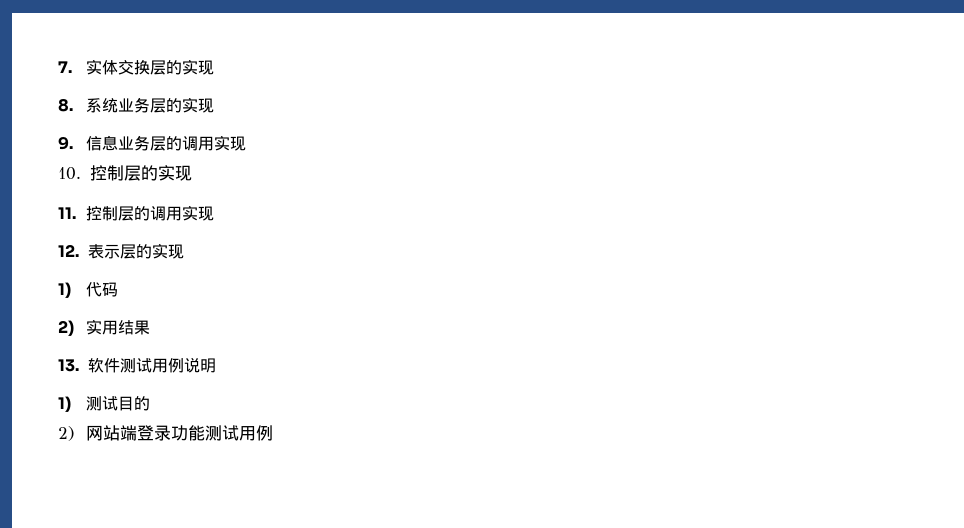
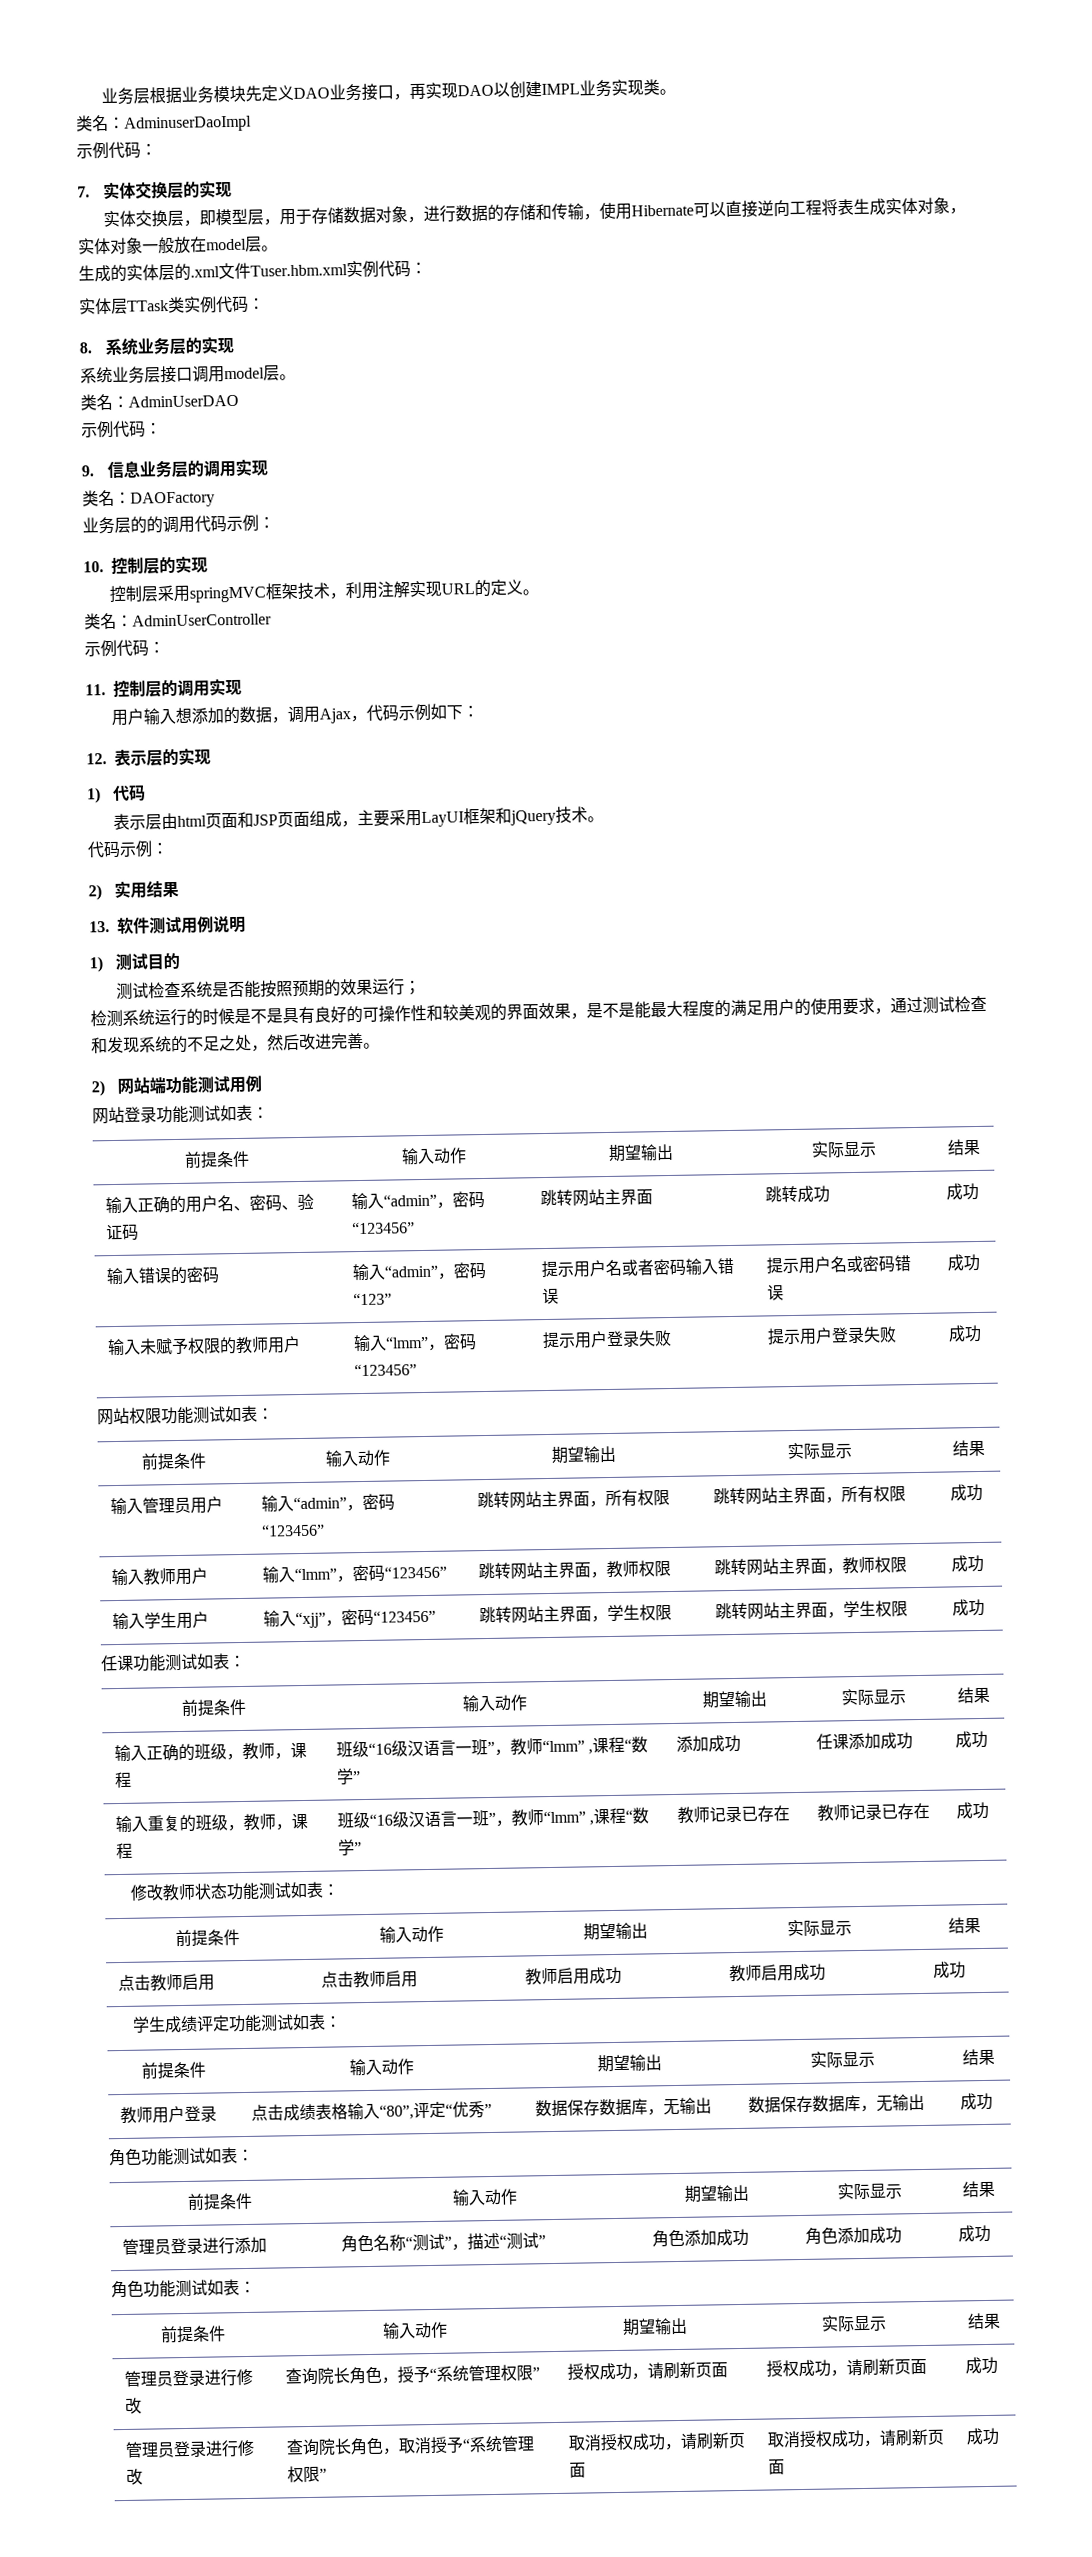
+ 业务层根据业务模块先定义DAO业务接口，再实现DAO以创建IMPL业务实现类。
+ 类名：AdminuserDaoImpl
+ 示例代码：
+ 实体交换层，即模型层，用于存储数据对象，进行数据的存储和传输，使用Hibernate可以直接逆向工程将表生成实体对象，实体对象一般放在model层。
+ 生成的实体层的.xml文件Tuser.hbm.xml实例代码：
+ 实体层TTask类实例代码：
+ 系统业务层接口调用model层。
+ 类名：AdminUserDAO
+ 示例代码：
+ 类名：DAOFactory
+ 业务层的的调用代码示例：
  10.控制层的实现
+ 控制层采用springMVC框架技术，利用注解实现URL的定义。
+ 类名：AdminUserController
+ 示例代码：
+ 用户输入想添加的数据，调用Ajax，代码示例如下：
+ 表示层由html页面和JSP页面组成，主要采用LayUI框架和jQuery技术。
+ 代码示例：
- 2)网站端登录功能测试用例
+ 测试检查系统是否能按照预期的效果运行；
+ 检测系统运行的时候是不是具有良好的可操作性和较美观的界面效果，是不是能最大程度的满足用户的使用要求，通过测试检查和发现系统的不足之处，然后改进完善。
+ 2)网站端功能测试用例
+ 网站登录功能测试如表：
+ 前提条件 | 输入动作 | 期望输出 | 实际显示 | 结果
+ 输入正确的用户名、密码、验证码 | 输入“admin”，密码“123456” | 跳转网站主界面 | 跳转成功 | 成功
+ 输入错误的密码 | 输入“admin”，密码“123” | 提示用户名或者密码输入错误 | 提示用户名或密码错误 | 成功
+ 输入未赋予权限的教师用户 | 输入“lmm”，密码“123456” | 提示用户登录失败 | 提示用户登录失败 | 成功
+ 网站权限功能测试如表：
+ 前提条件 | 输入动作 | 期望输出 | 实际显示 | 结果
+ 输入管理员用户 | 输入“admin”，密码“123456” | 跳转网站主界面，所有权限 | 跳转网站主界面，所有权限 | 成功
+ 输入教师用户 | 输入“lmm”，密码“123456” | 跳转网站主界面，教师权限 | 跳转网站主界面，教师权限 | 成功
+ 输入学生用户 | 输入“xjj”，密码“123456” | 跳转网站主界面，学生权限 | 跳转网站主界面，学生权限 | 成功
+ 任课功能测试如表：
+ 前提条件 | 输入动作 | 期望输出 | 实际显示 | 结果
+ 输入正确的班级，教师，课程 | 班级“16级汉语言一班”，教师“lmm” ,课程“数学” | 添加成功 | 任课添加成功 | 成功
+ 输入重复的班级，教师，课程 | 班级“16级汉语言一班”，教师“lmm” ,课程“数学” | 教师记录已存在 | 教师记录已存在 | 成功
+ 修改教师状态功能测试如表：
+ 前提条件 | 输入动作 | 期望输出 | 实际显示 | 结果
+ 点击教师启用 | 点击教师启用 | 教师启用成功 | 教师启用成功 | 成功
+ 学生成绩评定功能测试如表：
+ 前提条件 | 输入动作 | 期望输出 | 实际显示 | 结果
+ 教师用户登录 | 点击成绩表格输入“80”,评定“优秀” | 数据保存数据库，无输出 | 数据保存数据库，无输出 | 成功
+ 角色功能测试如表：
+ 前提条件 | 输入动作 | 期望输出 | 实际显示 | 结果
+ 管理员登录进行添加 | 角色名称“测试”，描述“测试” | 角色添加成功 | 角色添加成功 | 成功
+ 角色功能测试如表：
+ 前提条件 | 输入动作 | 期望输出 | 实际显示 | 结果
+ 管理员登录进行修改 | 查询院长角色，授予“系统管理权限” | 授权成功，请刷新页面 | 授权成功，请刷新页面 | 成功
+ 管理员登录进行修改 | 查询院长角色，取消授予“系统管理权限” | 取消授权成功，请刷新页面 | 取消授权成功，请刷新页面 | 成功

